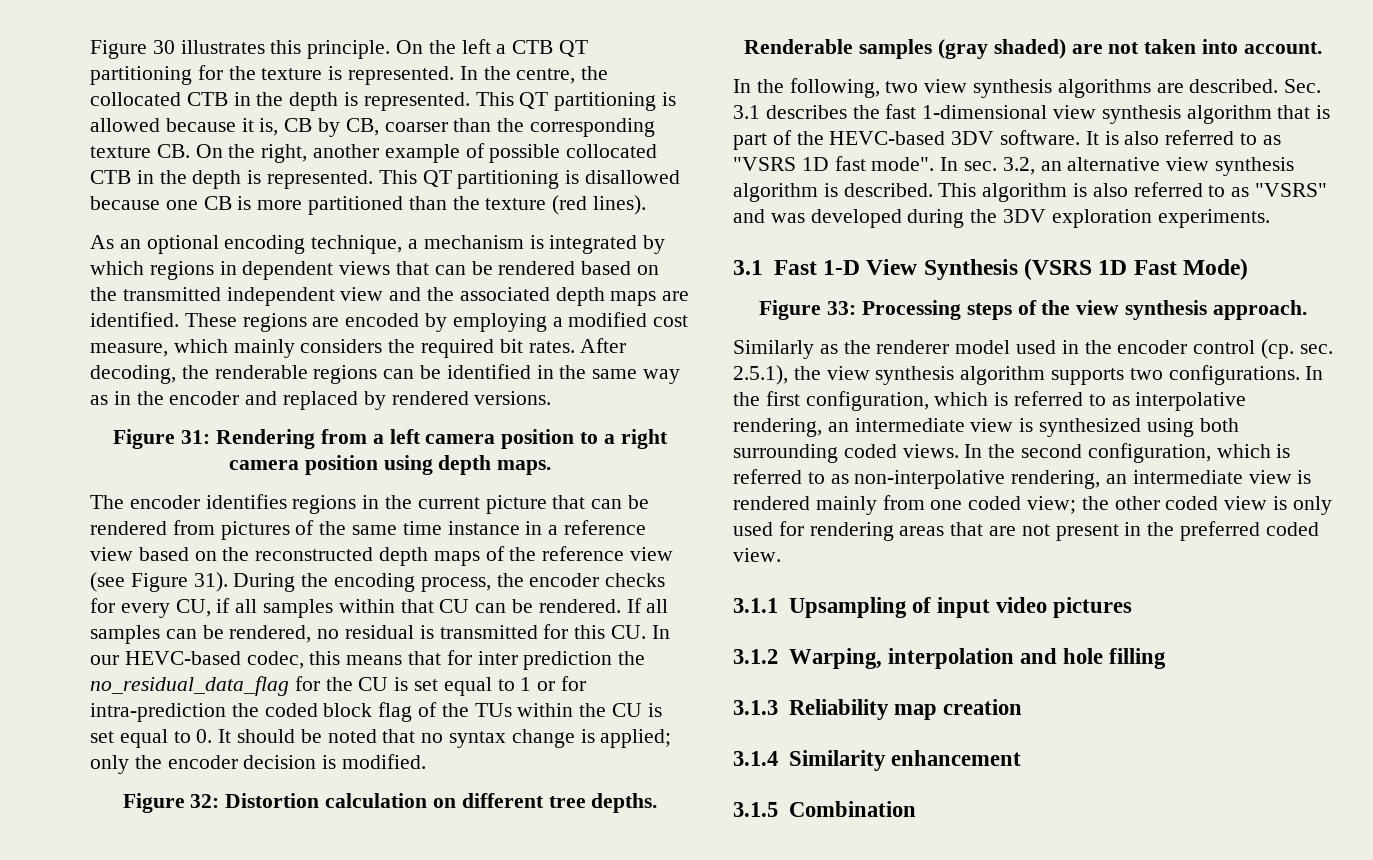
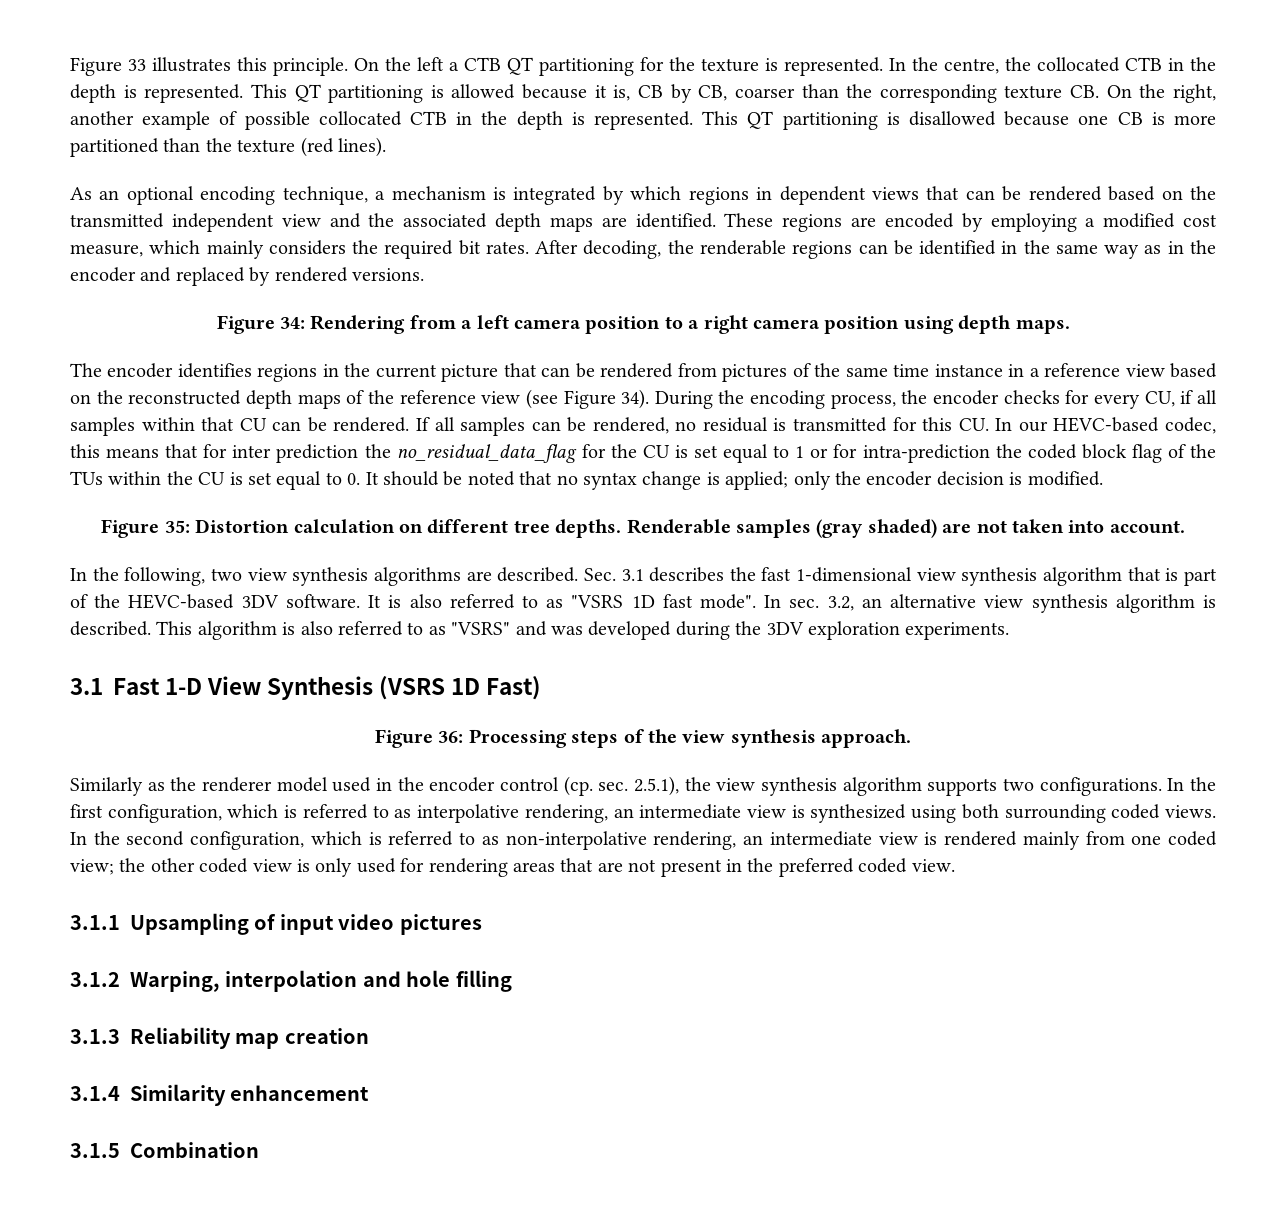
- Figure 30 illustrates this principle.
+ Figure 33 illustrates this principle.
- Figure 31: Rendering from a left camera position to a right camera position using depth maps.
+ Figure 34: Rendering from a left camera position to a right camera position using depth maps.
- The encoder identifies regions in the current picture that can be rendered from pictures of the same time instance in a reference view based on the reconstructed depth maps of the reference view (see Figure 31).
+ The encoder identifies regions in the current picture that can be rendered from pictures of the same time instance in a reference view based on the reconstructed depth maps of the reference view (see Figure 34).
- Figure 32: Distortion calculation on different tree depths.
+ Figure 35: Distortion calculation on different tree depths.
- 3.1 Fast 1-D View Synthesis (VSRS 1D Fast Mode)
- Figure 33: Processing steps of the view synthesis approach.
+ 3.1 Fast 1-D View Synthesis (VSRS 1D Fast)
+ Figure 36: Processing steps of the view synthesis approach.

